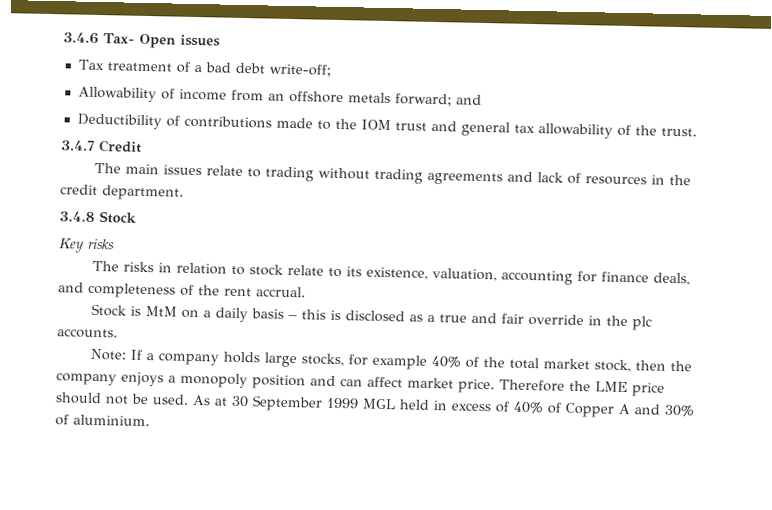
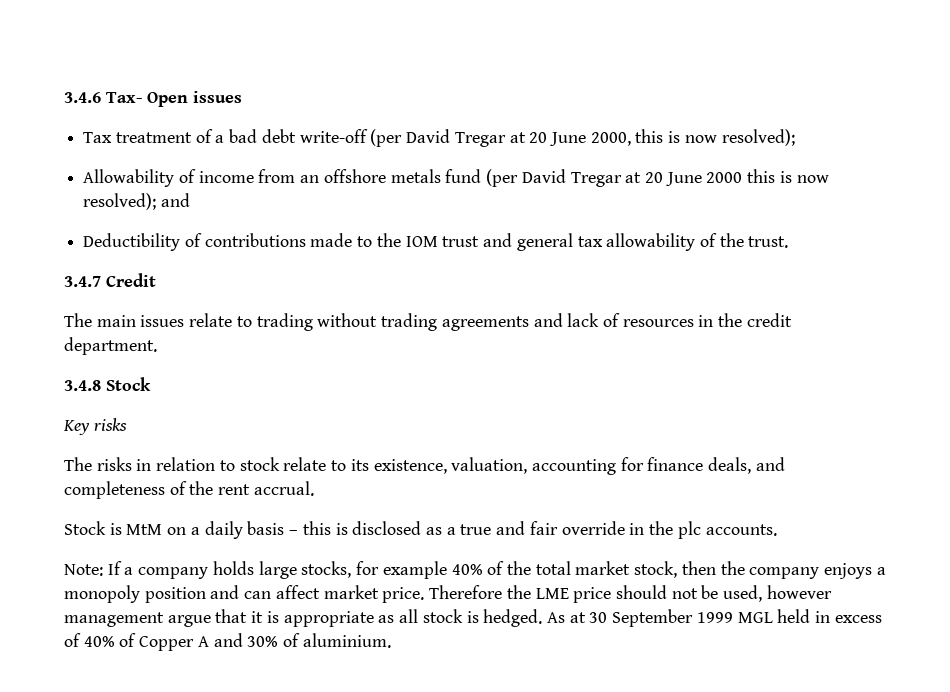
- Tax treatment of a bad debt write-off;
+ Tax treatment of a bad debt write-off (per David Tregar at 20 June 2000, this is now resolved);
- Allowability of income from an offshore metals forward; and
+ Allowability of income from an offshore metals fund (per David Tregar at 20 June 2000 this is now resolved); and
- Therefore the LME price should not be used.
+ Therefore the LME price should not be used, however management argue that it is appropriate as all stock is hedged.

